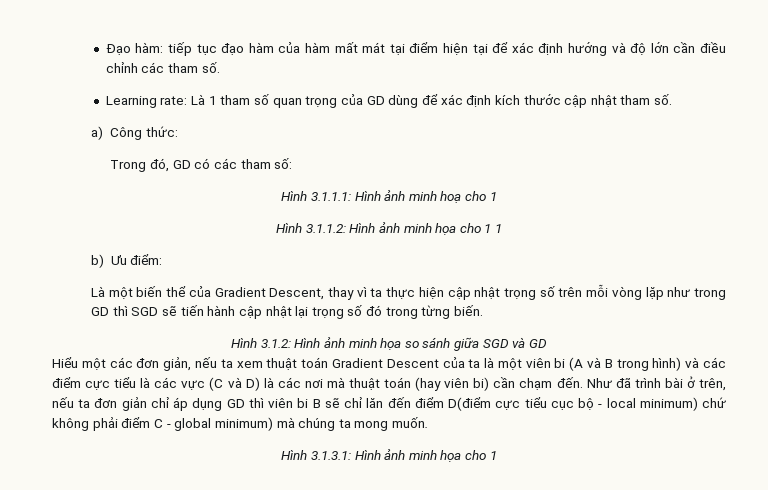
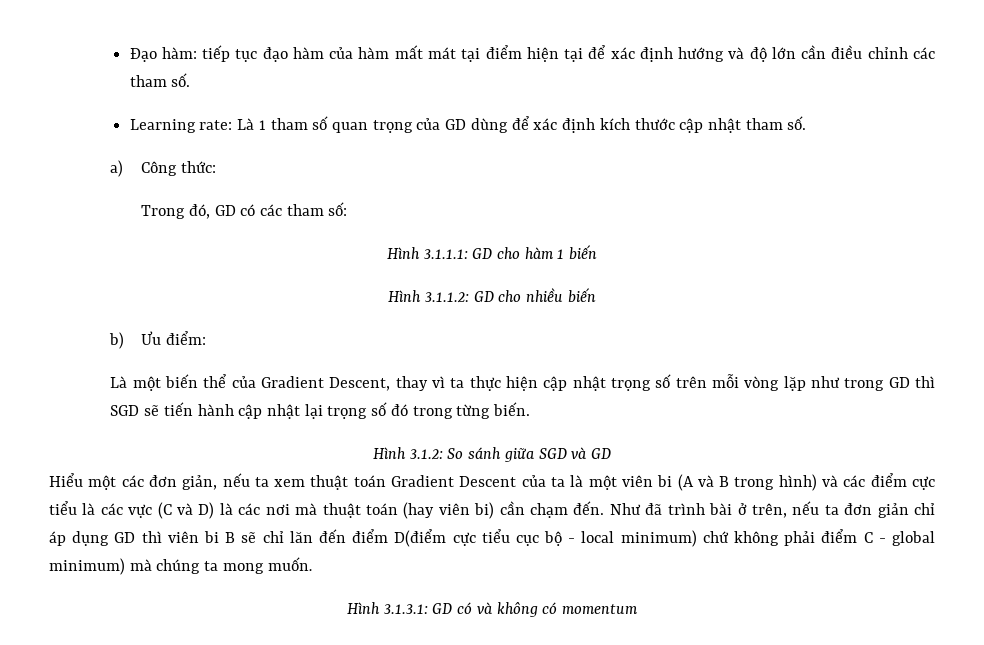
- Hình 3.1.1.1: Hình ảnh minh hoạ cho 1
+ Hình 3.1.1.1: GD cho hàm 1 biến
- Hình 3.1.1.2: Hình ảnh minh họa cho 1 1
+ Hình 3.1.1.2: GD cho nhiều biến
- Hình 3.1.2: Hình ảnh minh họa so sánh giữa SGD và GD
+ Hình 3.1.2: So sánh giữa SGD và GD
- Hình 3.1.3.1: Hình ảnh minh họa cho 1
+ Hình 3.1.3.1: GD có và không có momentum

